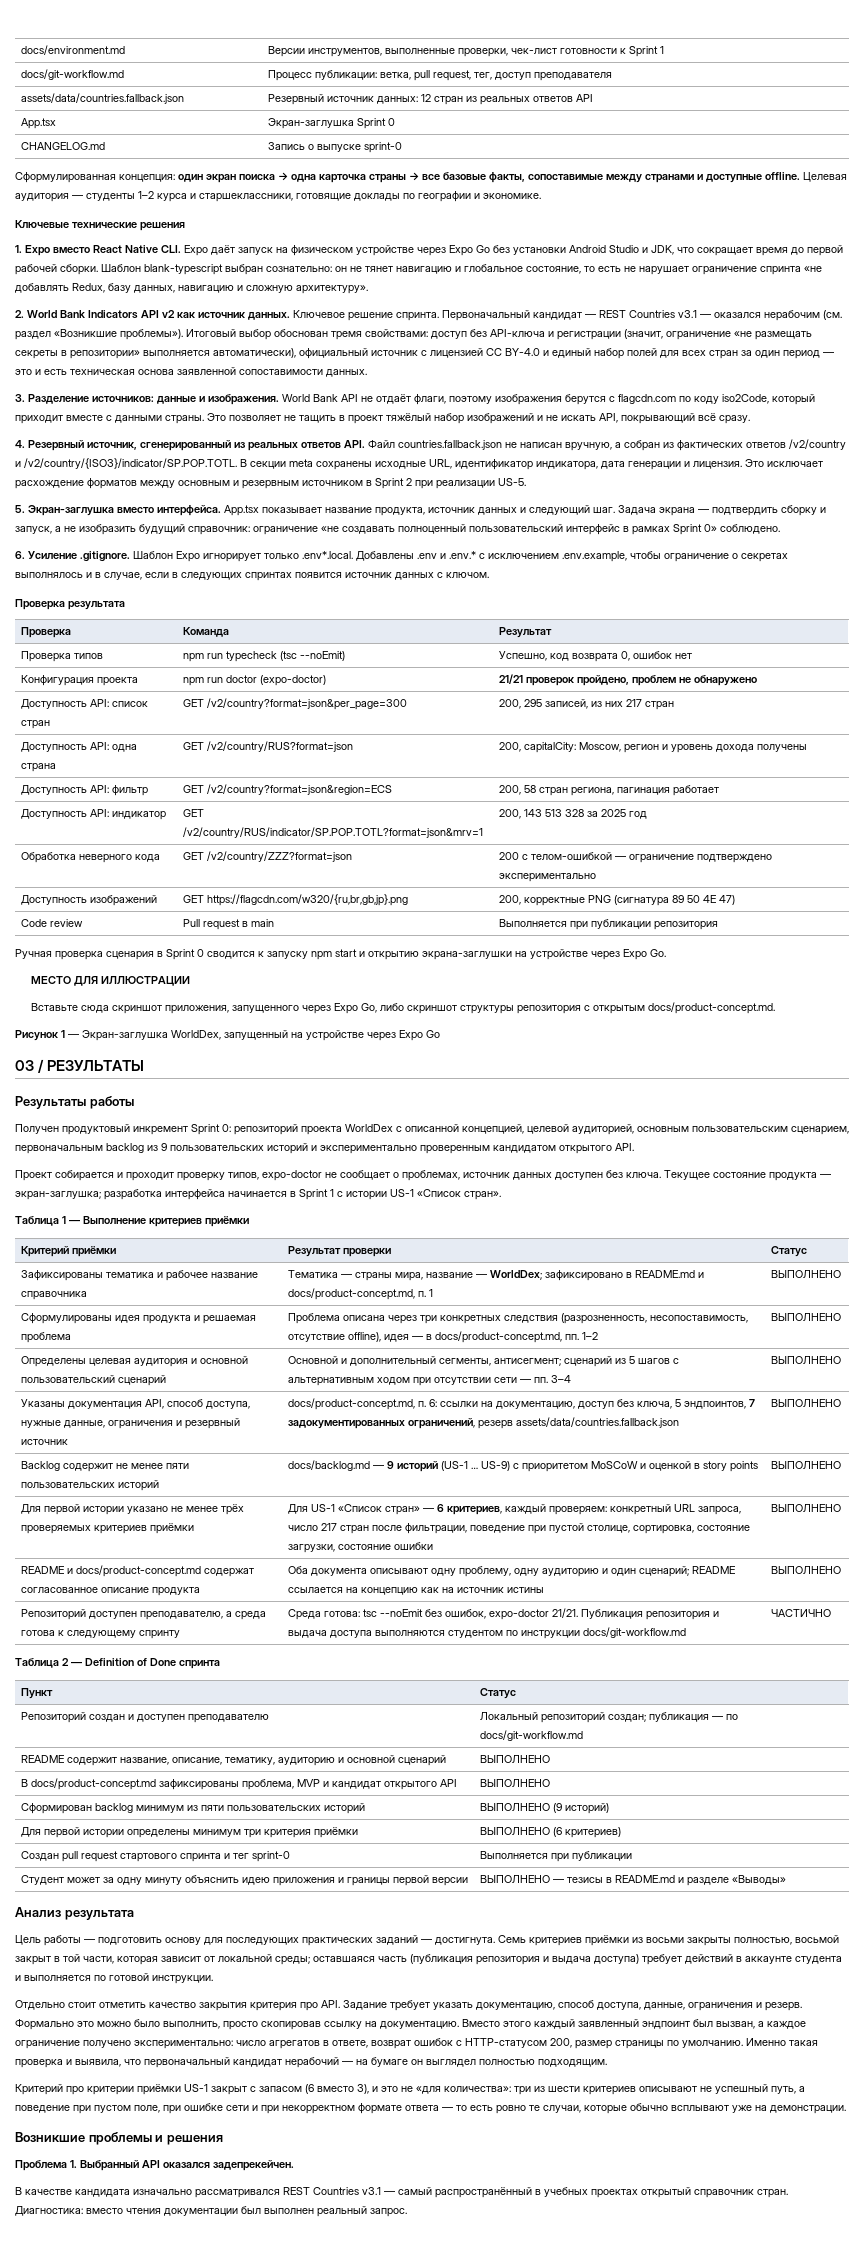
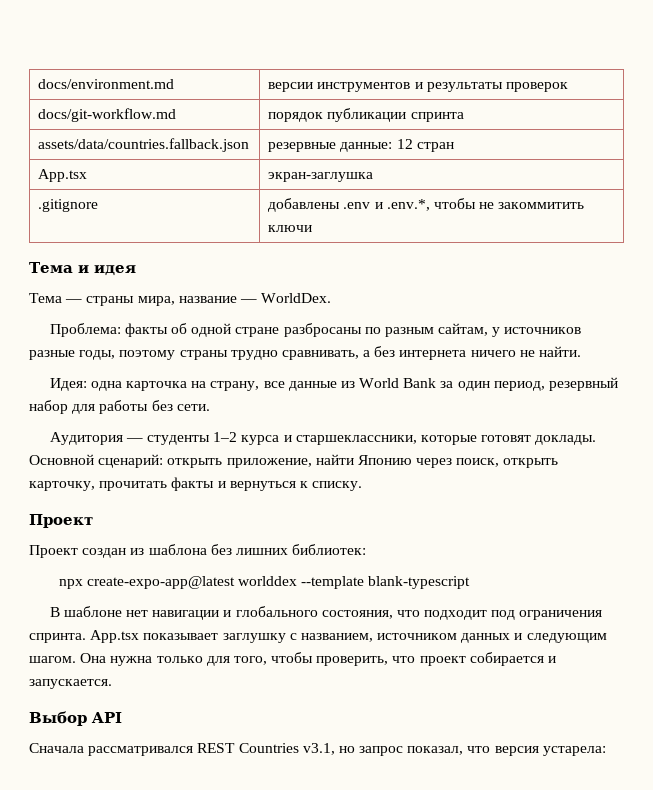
- docs/environment.md | Версии инструментов, выполненные проверки, чек-лист готовности к Sprint 1
- docs/git-workflow.md | Процесс публикации: ветка, pull request, тег, доступ преподавателя
- assets/data/countries.fallback.json | Резервный источник данных: 12 стран из реальных ответов API
- App.tsx | Экран-заглушка Sprint 0
- CHANGELOG.md | Запись о выпуске sprint-0
- Сформулированная концепция: один экран поиска → одна карточка страны → все базовые факты, сопоставимые между странами и доступные offline. Целевая аудитория — студенты 1–2 курса и старшеклассники, готовящие доклады по географии и экономике.
- Ключевые технические решения
- 1. Expo вместо React Native CLI. Expo даёт запуск на физическом устройстве через Expo Go без установки Android Studio и JDK, что сокращает время до первой рабочей сборки. Шаблон blank-typescript выбран сознательно: он не тянет навигацию и глобальное состояние, то есть не нарушает ограничение спринта «не добавлять Redux, базу данных, навигацию и сложную архитектуру».
- 2. World Bank Indicators API v2 как источник данных. Ключевое решение спринта. Первоначальный кандидат — REST Countries v3.1 — оказался нерабочим (см. раздел «Возникшие проблемы»). Итоговый выбор обоснован тремя свойствами: доступ без API-ключа и регистрации (значит, ограничение «не размещать секреты в репозитории» выполняется автоматически), официальный источник с лицензией CC BY-4.0 и единый набор полей для всех стран за один период — это и есть техническая основа заявленной сопоставимости данных.
- 3. Разделение источников: данные и изображения. World Bank API не отдаёт флаги, поэтому изображения берутся с flagcdn.com по коду iso2Code, который приходит вместе с данными страны. Это позволяет не тащить в проект тяжёлый набор изображений и не искать API, покрывающий всё сразу.
- 4. Резервный источник, сгенерированный из реальных ответов API. Файл countries.fallback.json не написан вручную, а собран из фактических ответов /v2/country и /v2/country/{ISO3}/indicator/SP.POP.TOTL. В секции meta сохранены исходные URL, идентификатор индикатора, дата генерации и лицензия. Это исключает расхождение форматов между основным и резервным источником в Sprint 2 при реализации US-5.
- 5. Экран-заглушка вместо интерфейса. App.tsx показывает название продукта, источник данных и следующий шаг. Задача экрана — подтвердить сборку и запуск, а не изобразить будущий справочник: ограничение «не создавать полноценный пользовательский интерфейс в рамках Sprint 0» соблюдено.
- 6. Усиление .gitignore. Шаблон Expo игнорирует только .env*.local. Добавлены .env и .env.* с исключением .env.example, чтобы ограничение о секретах выполнялось и в случае, если в следующих спринтах появится источник данных с ключом.
- Проверка результата
- Проверка | Команда | Результат
- Проверка типов | npm run typecheck (tsc --noEmit) | Успешно, код возврата 0, ошибок нет
- Конфигурация проекта | npm run doctor (expo-doctor) | 21/21 проверок пройдено, проблем не обнаружено
- Доступность API: список стран | GET /v2/country?format=json&per_page=300 | 200, 295 записей, из них 217 стран
- Доступность API: одна страна | GET /v2/country/RUS?format=json | 200, capitalCity: Moscow, регион и уровень дохода получены
- Доступность API: фильтр | GET /v2/country?format=json&region=ECS | 200, 58 стран региона, пагинация работает
- Доступность API: индикатор | GET /v2/country/RUS/indicator/SP.POP.TOTL?format=json&mrv=1 | 200, 143 513 328 за 2025 год
- Обработка неверного кода | GET /v2/country/ZZZ?format=json | 200 с телом-ошибкой — ограничение подтверждено экспериментально
- Доступность изображений | GET https://flagcdn.com/w320/{ru,br,gb,jp}.png | 200, корректные PNG (сигнатура 89 50 4E 47)
- Code review | Pull request в main | Выполняется при публикации репозитория
- Ручная проверка сценария в Sprint 0 сводится к запуску npm start и открытию экрана-заглушки на устройстве через Expo Go.
- МЕСТО ДЛЯ ИЛЛЮСТРАЦИИ
- Вставьте сюда скриншот приложения, запущенного через Expo Go, либо скриншот структуры репозитория с открытым docs/product-concept.md.
- Рисунок 1 — Экран-заглушка WorldDex, запущенный на устройстве через Expo Go
- 03 / РЕЗУЛЬТАТЫ
- Результаты работы
- Получен продуктовый инкремент Sprint 0: репозиторий проекта WorldDex с описанной концепцией, целевой аудиторией, основным пользовательским сценарием, первоначальным backlog из 9 пользовательских историй и экспериментально проверенным кандидатом открытого API.
- Проект собирается и проходит проверку типов, expo-doctor не сообщает о проблемах, источник данных доступен без ключа. Текущее состояние продукта — экран-заглушка; разработка интерфейса начинается в Sprint 1 с истории US-1 «Список стран».
- Таблица 1 — Выполнение критериев приёмки
- Критерий приёмки | Результат проверки | Статус
- Зафиксированы тематика и рабочее название справочника | Тематика — страны мира, название — WorldDex; зафиксировано в README.md и docs/product-concept.md, п. 1 | ВЫПОЛНЕНО
- Сформулированы идея продукта и решаемая проблема | Проблема описана через три конкретных следствия (разрозненность, несопоставимость, отсутствие offline), идея — в docs/product-concept.md, пп. 1–2 | ВЫПОЛНЕНО
- Определены целевая аудитория и основной пользовательский сценарий | Основной и дополнительный сегменты, антисегмент; сценарий из 5 шагов с альтернативным ходом при отсутствии сети — пп. 3–4 | ВЫПОЛНЕНО
- Указаны документация API, способ доступа, нужные данные, ограничения и резервный источник | docs/product-concept.md, п. 6: ссылки на документацию, доступ без ключа, 5 эндпоинтов, 7 задокументированных ограничений, резерв assets/data/countries.fallback.json | ВЫПОЛНЕНО
- Backlog содержит не менее пяти пользовательских историй | docs/backlog.md — 9 историй (US-1 … US-9) с приоритетом MoSCoW и оценкой в story points | ВЫПОЛНЕНО
- Для первой истории указано не менее трёх проверяемых критериев приёмки | Для US-1 «Список стран» — 6 критериев, каждый проверяем: конкретный URL запроса, число 217 стран после фильтрации, поведение при пустой столице, сортировка, состояние загрузки, состояние ошибки | ВЫПОЛНЕНО
- README и docs/product-concept.md содержат согласованное описание продукта | Оба документа описывают одну проблему, одну аудиторию и один сценарий; README ссылается на концепцию как на источник истины | ВЫПОЛНЕНО
- Репозиторий доступен преподавателю, а среда готова к следующему спринту | Среда готова: tsc --noEmit без ошибок, expo-doctor 21/21. Публикация репозитория и выдача доступа выполняются студентом по инструкции docs/git-workflow.md | ЧАСТИЧНО
- Таблица 2 — Definition of Done спринта
- Пункт | Статус
- Репозиторий создан и доступен преподавателю | Локальный репозиторий создан; публикация — по docs/git-workflow.md
- README содержит название, описание, тематику, аудиторию и основной сценарий | ВЫПОЛНЕНО
- В docs/product-concept.md зафиксированы проблема, MVP и кандидат открытого API | ВЫПОЛНЕНО
- Сформирован backlog минимум из пяти пользовательских историй | ВЫПОЛНЕНО (9 историй)
- Для первой истории определены минимум три критерия приёмки | ВЫПОЛНЕНО (6 критериев)
- Создан pull request стартового спринта и тег sprint-0 | Выполняется при публикации
- Студент может за одну минуту объяснить идею приложения и границы первой версии | ВЫПОЛНЕНО — тезисы в README.md и разделе «Выводы»
- Анализ результата
- Цель работы — подготовить основу для последующих практических заданий — достигнута. Семь критериев приёмки из восьми закрыты полностью, восьмой закрыт в той части, которая зависит от локальной среды; оставшаяся часть (публикация репозитория и выдача доступа) требует действий в аккаунте студента и выполняется по готовой инструкции.
- Отдельно стоит отметить качество закрытия критерия про API. Задание требует указать документацию, способ доступа, данные, ограничения и резерв. Формально это можно было выполнить, просто скопировав ссылку на документацию. Вместо этого каждый заявленный эндпоинт был вызван, а каждое ограничение получено экспериментально: число агрегатов в ответе, возврат ошибок с HTTP-статусом 200, размер страницы по умолчанию. Именно такая проверка и выявила, что первоначальный кандидат нерабочий — на бумаге он выглядел полностью подходящим.
- Критерий про критерии приёмки US-1 закрыт с запасом (6 вместо 3), и это не «для количества»: три из шести критериев описывают не успешный путь, а поведение при пустом поле, при ошибке сети и при некорректном формате ответа — то есть ровно те случаи, которые обычно всплывают уже на демонстрации.
- Возникшие проблемы и решения
- Проблема 1. Выбранный API оказался задепрекейчен.
- В качестве кандидата изначально рассматривался REST Countries v3.1 — самый распространённый в учебных проектах открытый справочник стран. Диагностика: вместо чтения документации был выполнен реальный запрос.
+ docs/environment.md | версии инструментов и результаты проверок
+ docs/git-workflow.md | порядок публикации спринта
+ assets/data/countries.fallback.json | резервные данные: 12 стран
+ App.tsx | экран-заглушка
+ .gitignore | добавлены .env и .env.*, чтобы не закоммитить ключи
+ Тема и идея
+ Тема — страны мира, название — WorldDex.
+ Проблема: факты об одной стране разбросаны по разным сайтам, у источников разные годы, поэтому страны трудно сравнивать, а без интернета ничего не найти.
+ Идея: одна карточка на страну, все данные из World Bank за один период, резервный набор для работы без сети.
+ Аудитория — студенты 1–2 курса и старшеклассники, которые готовят доклады. Основной сценарий: открыть приложение, найти Японию через поиск, открыть карточку, прочитать факты и вернуться к списку.
+ Проект
+ Проект создан из шаблона без лишних библиотек:
+ npx create-expo-app@latest worlddex --template blank-typescript
+ В шаблоне нет навигации и глобального состояния, что подходит под ограничения спринта. App.tsx показывает заглушку с названием, источником данных и следующим шагом. Она нужна только для того, чтобы проверить, что проект собирается и запускается.
+ Выбор API
+ Сначала рассматривался REST Countries v3.1, но запрос показал, что версия устарела:

